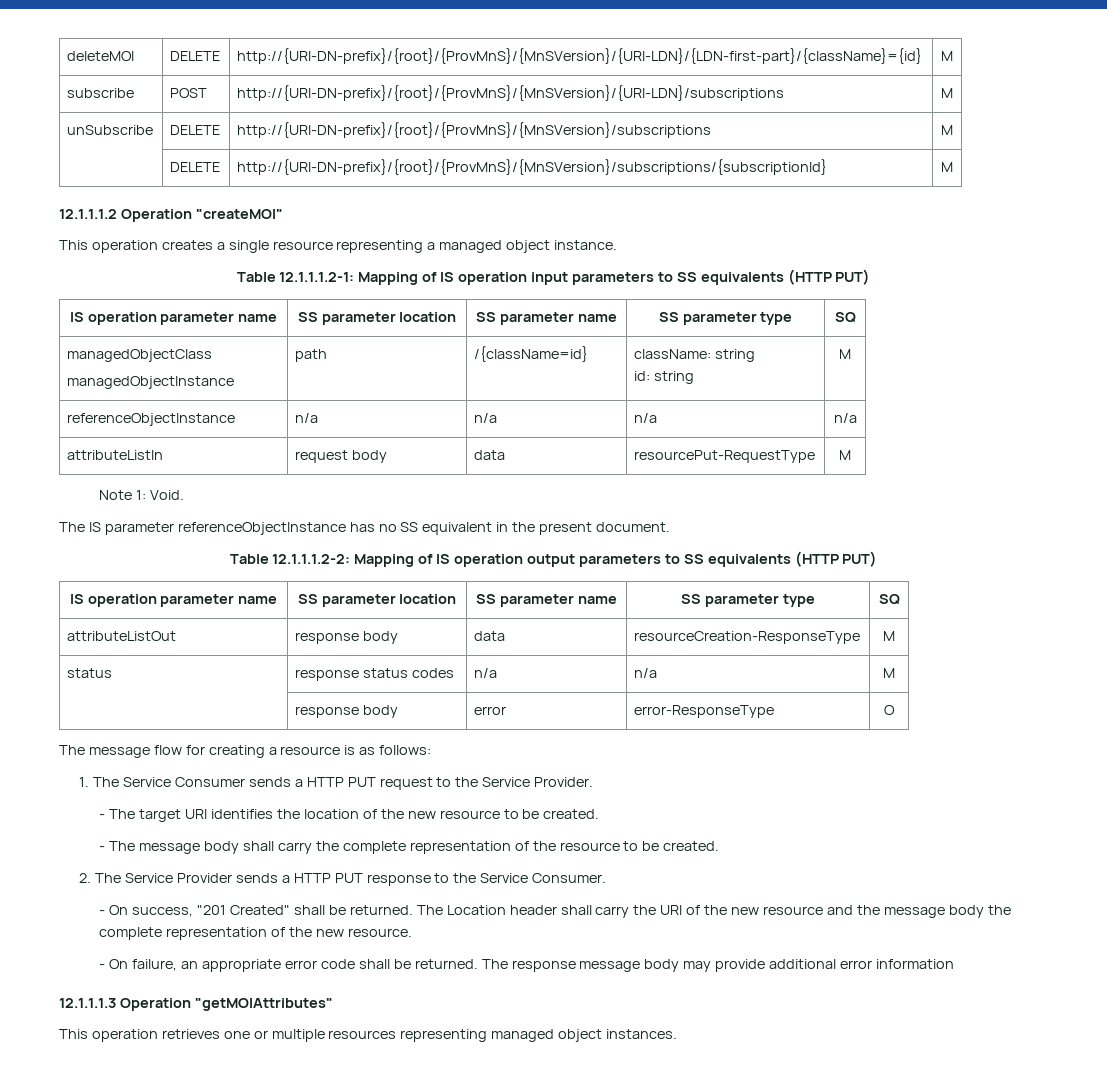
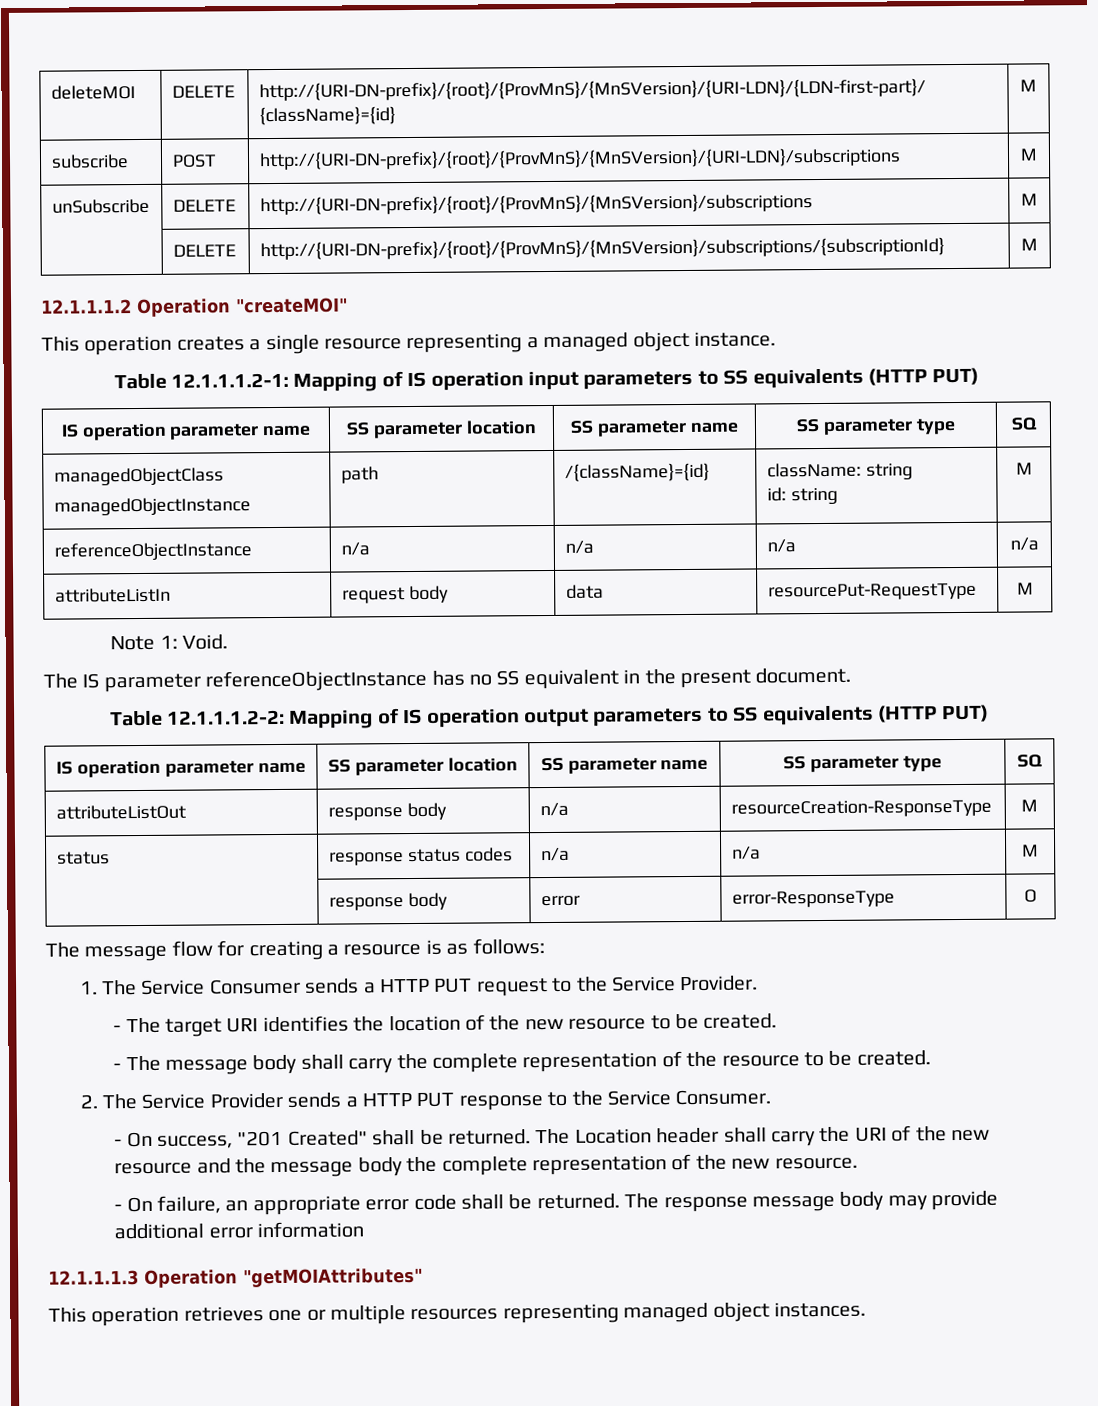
  managedObjectClass
- managedObjectInstance | path | /{className=id} | className: string
+ managedObjectInstance | path | /{className}={id} | className: string
- attributeListOut | response body | data | resourceCreation-ResponseType | M
+ attributeListOut | response body | n/a | resourceCreation-ResponseType | M

